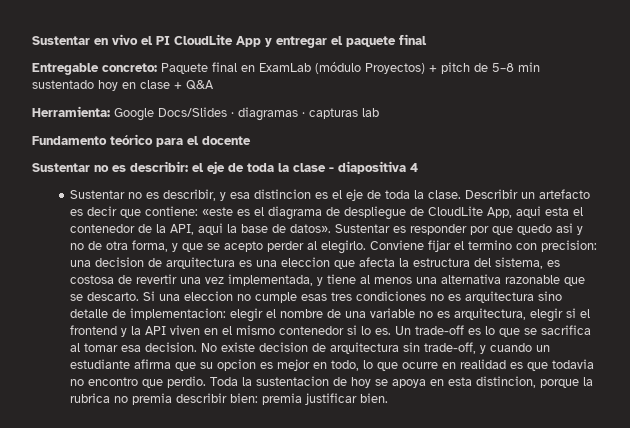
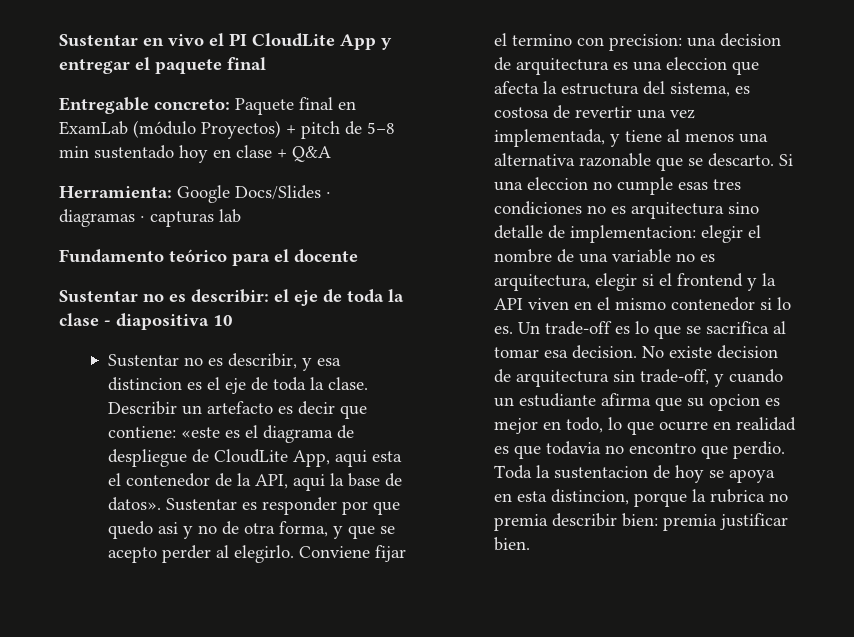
- Sustentar no es describir: el eje de toda la clase - diapositiva 4
+ Sustentar no es describir: el eje de toda la clase - diapositiva 10

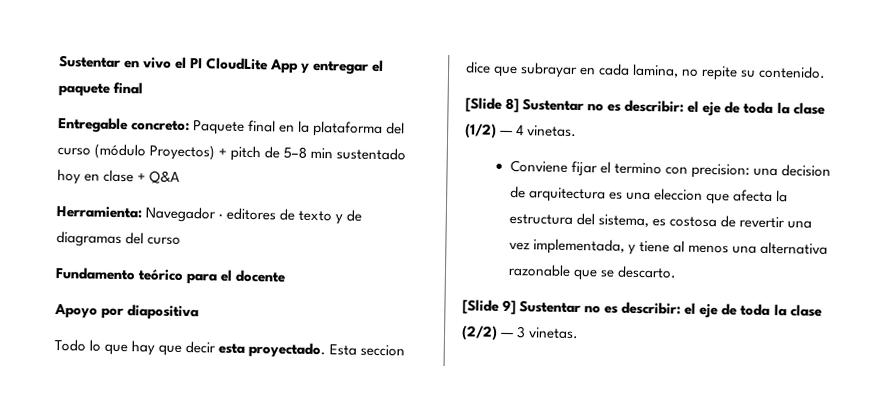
- Entregable concreto: Paquete final en ExamLab (módulo Proyectos) + pitch de 5–8 min sustentado hoy en clase + Q&A
+ Entregable concreto: Paquete final en la plataforma del curso (módulo Proyectos) + pitch de 5–8 min sustentado hoy en clase + Q&A
- Herramienta: Google Docs/Slides · diagramas · capturas lab
+ Herramienta: Navegador · editores de texto y de diagramas del curso
- Sustentar no es describir: el eje de toda la clase - diapositiva 10
- Sustentar no es describir, y esa distincion es el eje de toda la clase. Describir un artefacto es decir que contiene: «este es el diagrama de despliegue de CloudLite App, aqui esta el contenedor de la API, aqui la base de datos». Sustentar es responder por que quedo asi y no de otra forma, y que se acepto perder al elegirlo. Conviene fijar el termino con precision: una decision de arquitectura es una eleccion que afecta la estructura del sistema, es costosa de revertir una vez implementada, y tiene al menos una alternativa razonable que se descarto. Si una eleccion no cumple esas tres condiciones no es arquitectura sino detalle de implementacion: elegir el nombre de una variable no es arquitectura, elegir si el frontend y la API viven en el mismo contenedor si lo es. Un trade-off es lo que se sacrifica al tomar esa decision. No existe decision de arquitectura sin trade-off, y cuando un estudiante afirma que su opcion es mejor en todo, lo que ocurre en realidad es que todavia no encontro que perdio. Toda la sustentacion de hoy se apoya en esta distincion, porque la rubrica no premia describir bien: premia justificar bien.
+ Apoyo por diapositiva
+ Todo lo que hay que decir esta proyectado. Esta seccion dice que subrayar en cada lamina, no repite su contenido.
+ [Slide 8] Sustentar no es describir: el eje de toda la clase (1/2) — 4 vinetas.
+ Conviene fijar el termino con precision: una decision de arquitectura es una eleccion que afecta la estructura del sistema, es costosa de revertir una vez implementada, y tiene al menos una alternativa razonable que se descarto.
+ [Slide 9] Sustentar no es describir: el eje de toda la clase (2/2) — 3 vinetas.

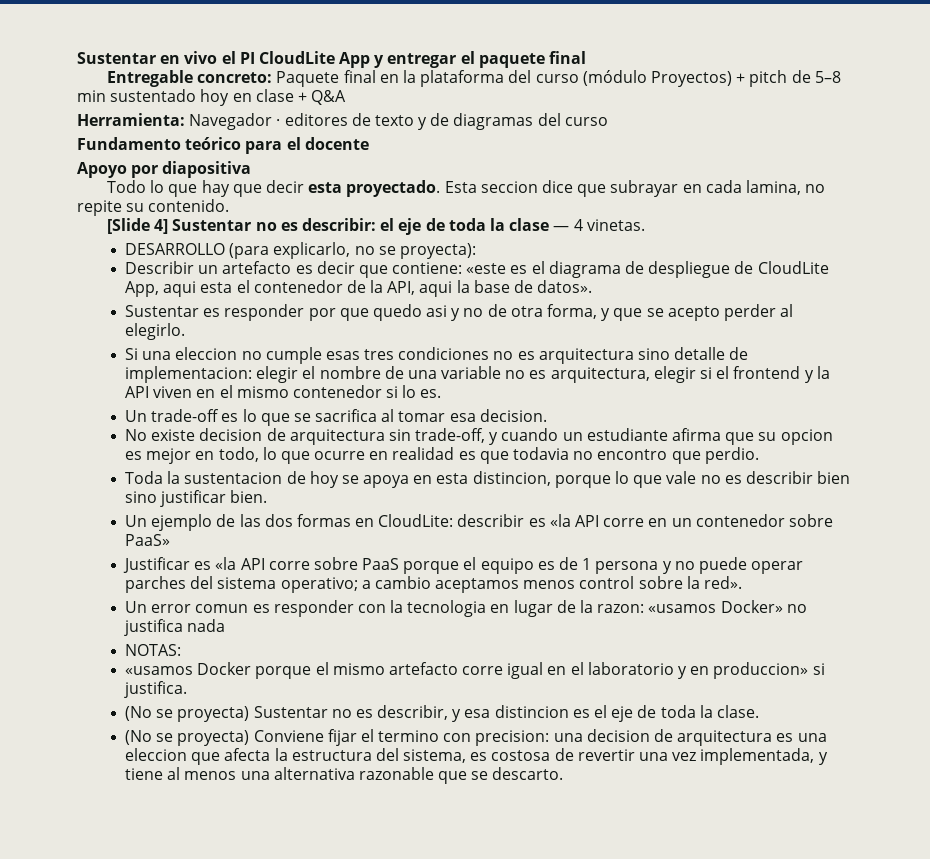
- [Slide 8] Sustentar no es describir: el eje de toda la clase (1/2) — 4 vinetas.
+ [Slide 4] Sustentar no es describir: el eje de toda la clase — 4 vinetas.
- Conviene fijar el termino con precision: una decision de arquitectura es una eleccion que afecta la estructura del sistema, es costosa de revertir una vez implementada, y tiene al menos una alternativa razonable que se descarto.
+ DESARROLLO (para explicarlo, no se proyecta):
+ Describir un artefacto es decir que contiene: «este es el diagrama de despliegue de CloudLite App, aqui esta el contenedor de la API, aqui la base de datos».
+ Sustentar es responder por que quedo asi y no de otra forma, y que se acepto perder al elegirlo.
+ Si una eleccion no cumple esas tres condiciones no es arquitectura sino detalle de implementacion: elegir el nombre de una variable no es arquitectura, elegir si el frontend y la API viven en el mismo contenedor si lo es.
+ Un trade-off es lo que se sacrifica al tomar esa decision.
+ No existe decision de arquitectura sin trade-off, y cuando un estudiante afirma que su opcion es mejor en todo, lo que ocurre en realidad es que todavia no encontro que perdio.
+ Toda la sustentacion de hoy se apoya en esta distincion, porque lo que vale no es describir bien sino justificar bien.
+ Un ejemplo de las dos formas en CloudLite: describir es «la API corre en un contenedor sobre PaaS»
+ Justificar es «la API corre sobre PaaS porque el equipo es de 1 persona y no puede operar parches del sistema operativo; a cambio aceptamos menos control sobre la red».
+ Un error comun es responder con la tecnologia en lugar de la razon: «usamos Docker» no justifica nada
+ NOTAS:
+ «usamos Docker porque el mismo artefacto corre igual en el laboratorio y en produccion» si justifica.
+ (No se proyecta) Sustentar no es describir, y esa distincion es el eje de toda la clase.
+ (No se proyecta) Conviene fijar el termino con precision: una decision de arquitectura es una eleccion que afecta la estructura del sistema, es costosa de revertir una vez implementada, y tiene al menos una alternativa razonable que se descarto.
- [Slide 9] Sustentar no es describir: el eje de toda la clase (2/2) — 3 vinetas.

